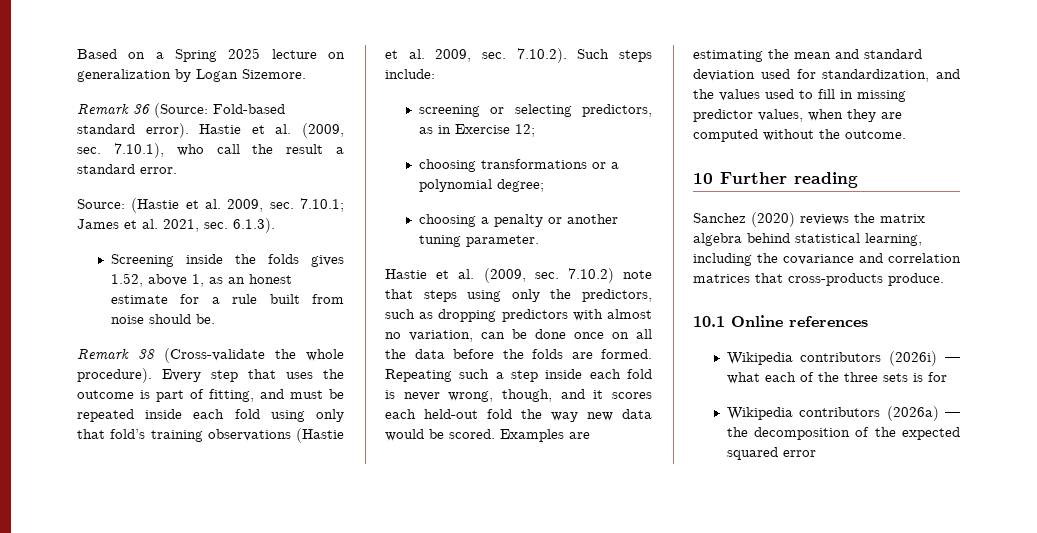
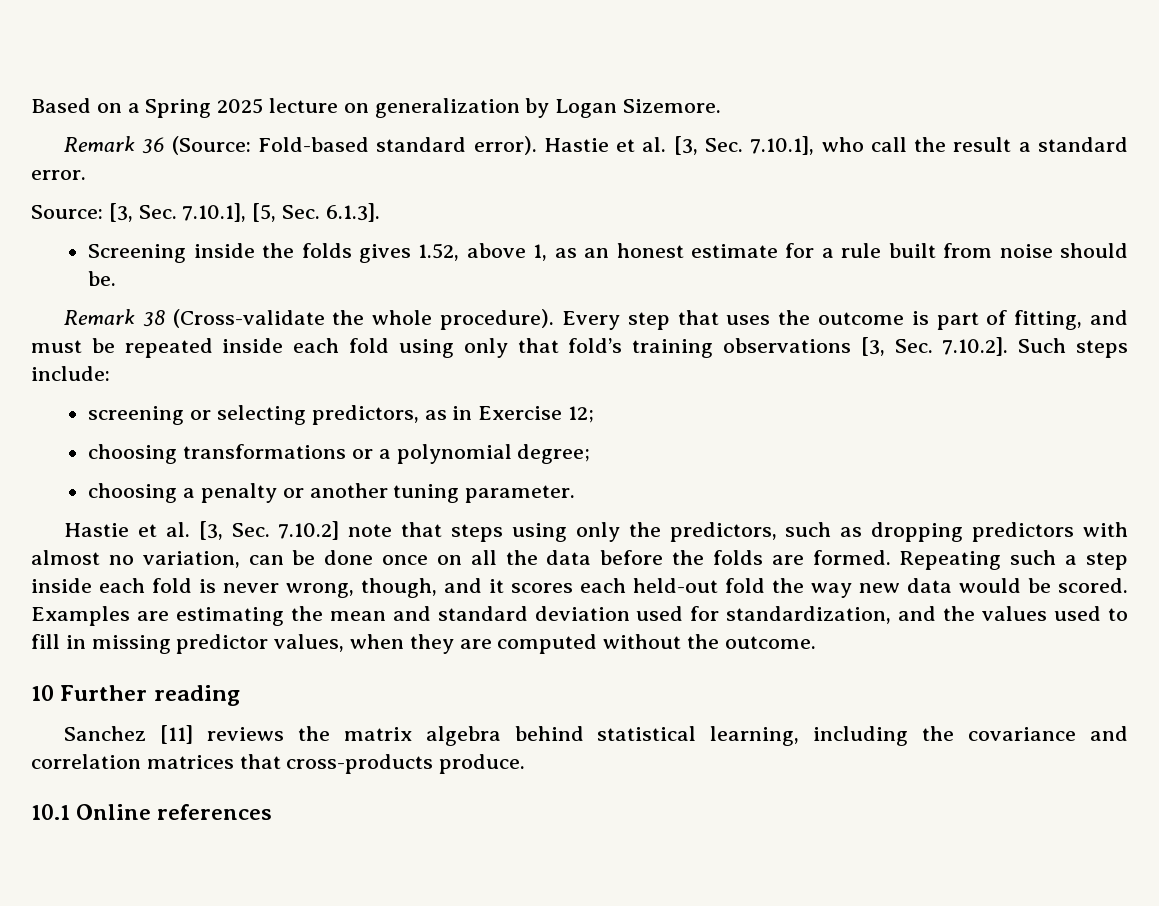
- Hastie et al. (2009, sec. 7.10.1), who call the result a standard error.
+ Hastie et al. [3, Sec. 7.10.1], who call the result a standard error.
- Source: (Hastie et al. 2009, sec. 7.10.1; James et al. 2021, sec. 6.1.3).
+ Source: [3, Sec. 7.10.1], [5, Sec. 6.1.3].
- Every step that uses the outcome is part of fitting, and must be repeated inside each fold using only that fold’s training observations (Hastie et al. 2009, sec. 7.10.2). Such steps include:
+ Every step that uses the outcome is part of fitting, and must be repeated inside each fold using only that fold’s training observations [3, Sec. 7.10.2]. Such steps include:
- Hastie et al. (2009, sec. 7.10.2) note that steps using only the predictors, such as dropping predictors with almost no variation, can be done once on all the data before the folds are formed.
+ Hastie et al. [3, Sec. 7.10.2] note that steps using only the predictors, such as dropping predictors with almost no variation, can be done once on all the data before the folds are formed.
- Sanchez (2020) reviews the matrix algebra behind statistical learning, including the covariance and correlation matrices that cross-products produce.
+ Sanchez [11] reviews the matrix algebra behind statistical learning, including the covariance and correlation matrices that cross-products produce.
- Wikipedia contributors (2026i) — what each of the three sets is for
- Wikipedia contributors (2026a) — the decomposition of the expected squared error

